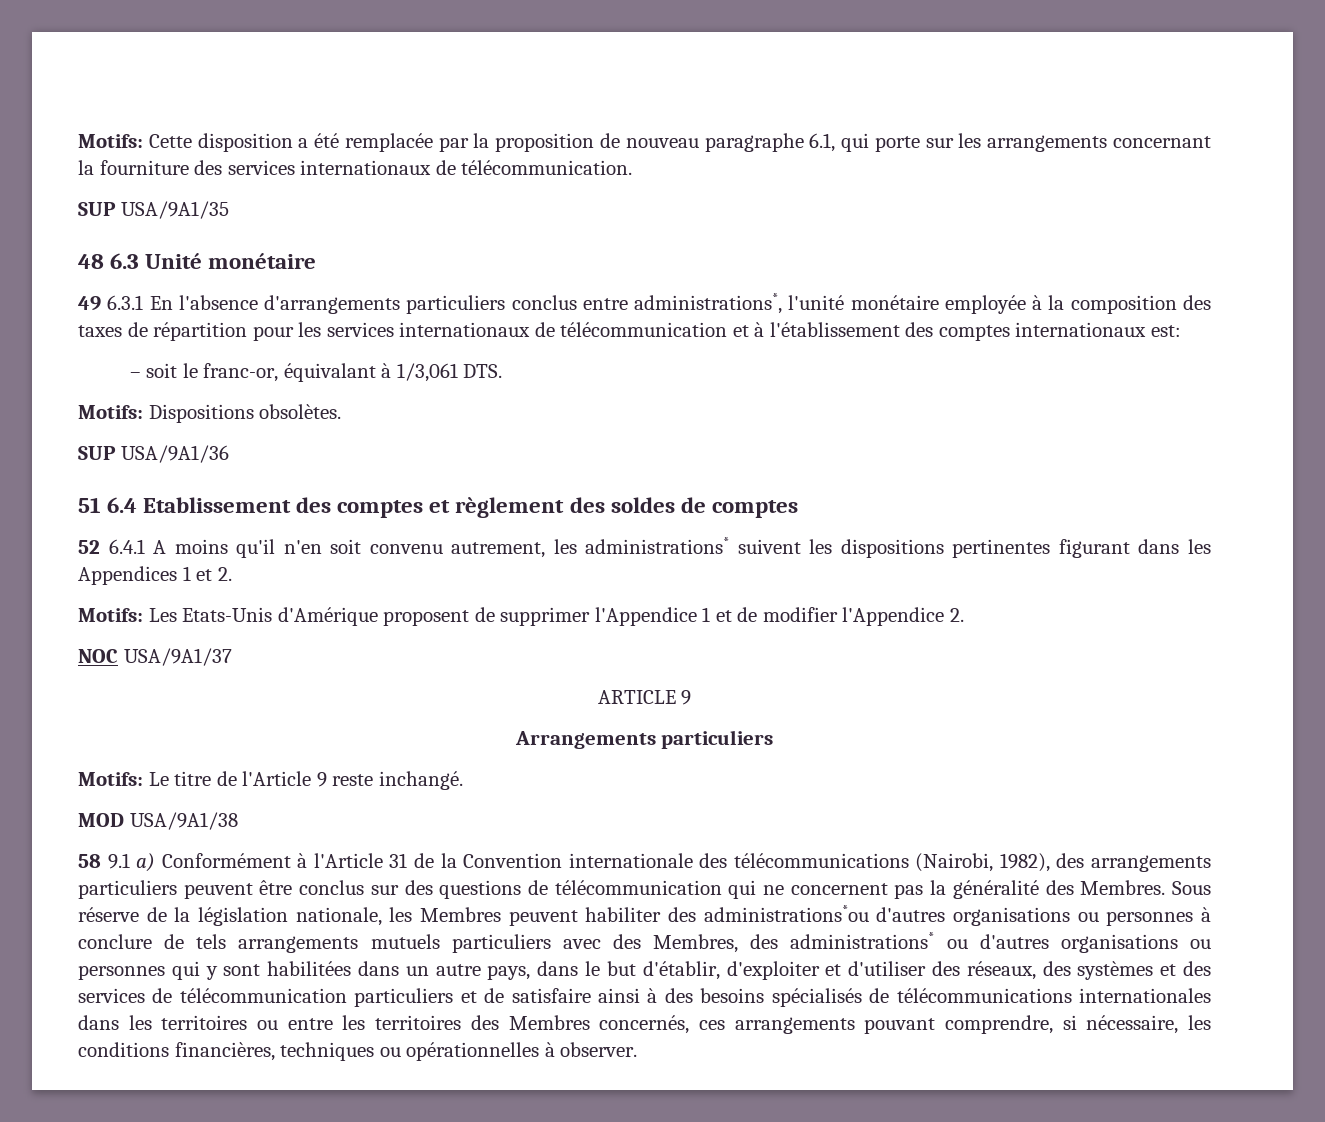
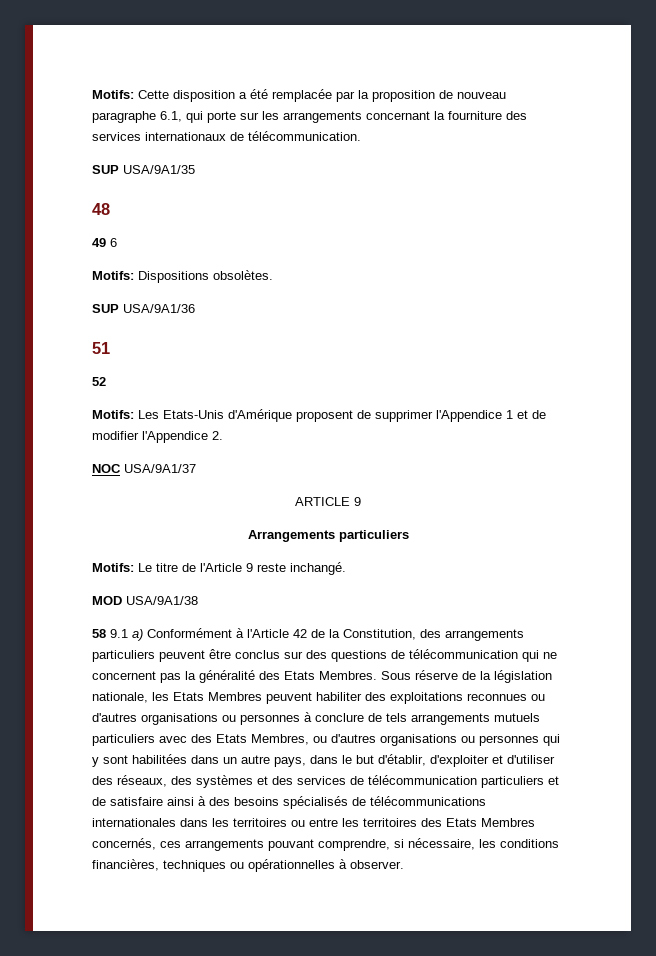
- 48 6.3 Unité monétaire
- 49 6.3.1 En l'absence d'arrangements particuliers conclus entre administrations*, l'unité monétaire employée à la composition des taxes de répartition pour les services internationaux de télécommunication et à l'établissement des comptes internationaux est:
- – soit le franc-or, équivalant à 1/3,061 DTS.
+ 48
+ 49 6
- 51 6.4 Etablissement des comptes et règlement des soldes de comptes
- 52 6.4.1 A moins qu'il n'en soit convenu autrement, les administrations* suivent les dispositions pertinentes figurant dans les Appendices 1 et 2.
+ 51
+ 52
- 58 9.1 a) Conformément à l'Article 31 de la Convention internationale des télécommunications (Nairobi, 1982), des arrangements particuliers peuvent être conclus sur des questions de télécommunication qui ne concernent pas la généralité des Membres.
+ 58 9.1 a) Conformément à l'Article 42 de la Constitution, des arrangements particuliers peuvent être conclus sur des questions de télécommunication qui ne concernent pas la généralité des Etats Membres.
- Sous réserve de la législation nationale, les Membres peuvent habiliter des administrations*ou d'autres organisations ou personnes à conclure de tels arrangements mutuels particuliers avec des Membres, des administrations* ou d'autres organisations ou personnes qui y sont habilitées dans un autre pays, dans le but d'établir, d'exploiter et d'utiliser des réseaux, des systèmes et des services de télécommunication particuliers et de satisfaire ainsi à des besoins spécialisés de télécommunications internationales dans les territoires ou entre les territoires des Membres concernés, ces arrangements pouvant comprendre, si nécessaire, les conditions financières, techniques ou opérationnelles à observer.
+ Sous réserve de la législation nationale, les Etats Membres peuvent habiliter des exploitations reconnues ou d'autres organisations ou personnes à conclure de tels arrangements mutuels particuliers avec des Etats Membres, ou d'autres organisations ou personnes qui y sont habilitées dans un autre pays, dans le but d'établir, d'exploiter et d'utiliser des réseaux, des systèmes et des services de télécommunication particuliers et de satisfaire ainsi à des besoins spécialisés de télécommunications internationales dans les territoires ou entre les territoires des Etats Membres concernés, ces arrangements pouvant comprendre, si nécessaire, les conditions financières, techniques ou opérationnelles à observer.

